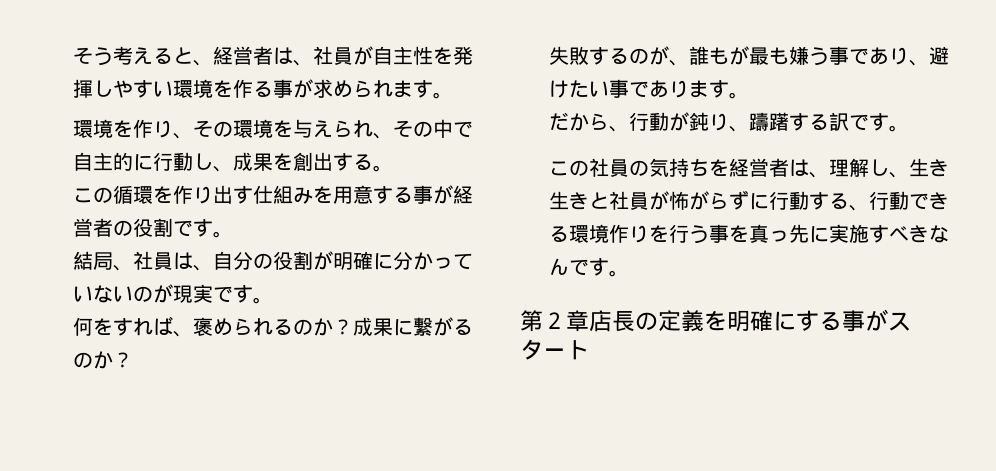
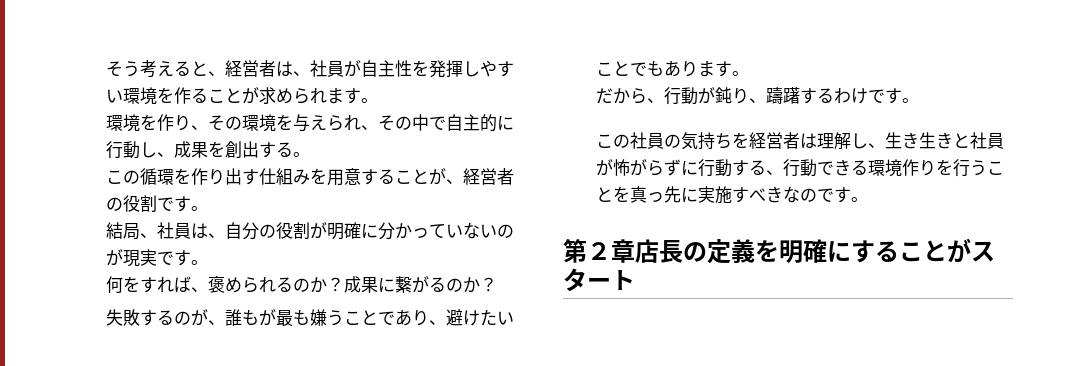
- そう考えると、経営者は、社員が自主性を発揮しやすい環境を作る事が求められます。
+ そう考えると、経営者は、社員が自主性を発揮しやすい環境を作ることが求められます。
- この循環を作り出す仕組みを用意する事が経営者の役割です。
+ この循環を作り出す仕組みを用意することが、経営者の役割です。
- 失敗するのが、誰もが最も嫌う事であり、避けたい事であります。
+ 失敗するのが、誰もが最も嫌うことであり、避けたいことでもあります。
- だから、行動が鈍り、躊躇する訳です。
+ だから、行動が鈍り、躊躇するわけです。
- この社員の気持ちを経営者は、理解し、生き生きと社員が怖がらずに行動する、行動できる環境作りを行う事を真っ先に実施すべきなんです。
+ この社員の気持ちを経営者は理解し、生き生きと社員が怖がらずに行動する、行動できる環境作りを行うことを真っ先に実施すべきなのです。
- 第２章店長の定義を明確にする事がスタート
+ 第２章店長の定義を明確にすることがスタート

